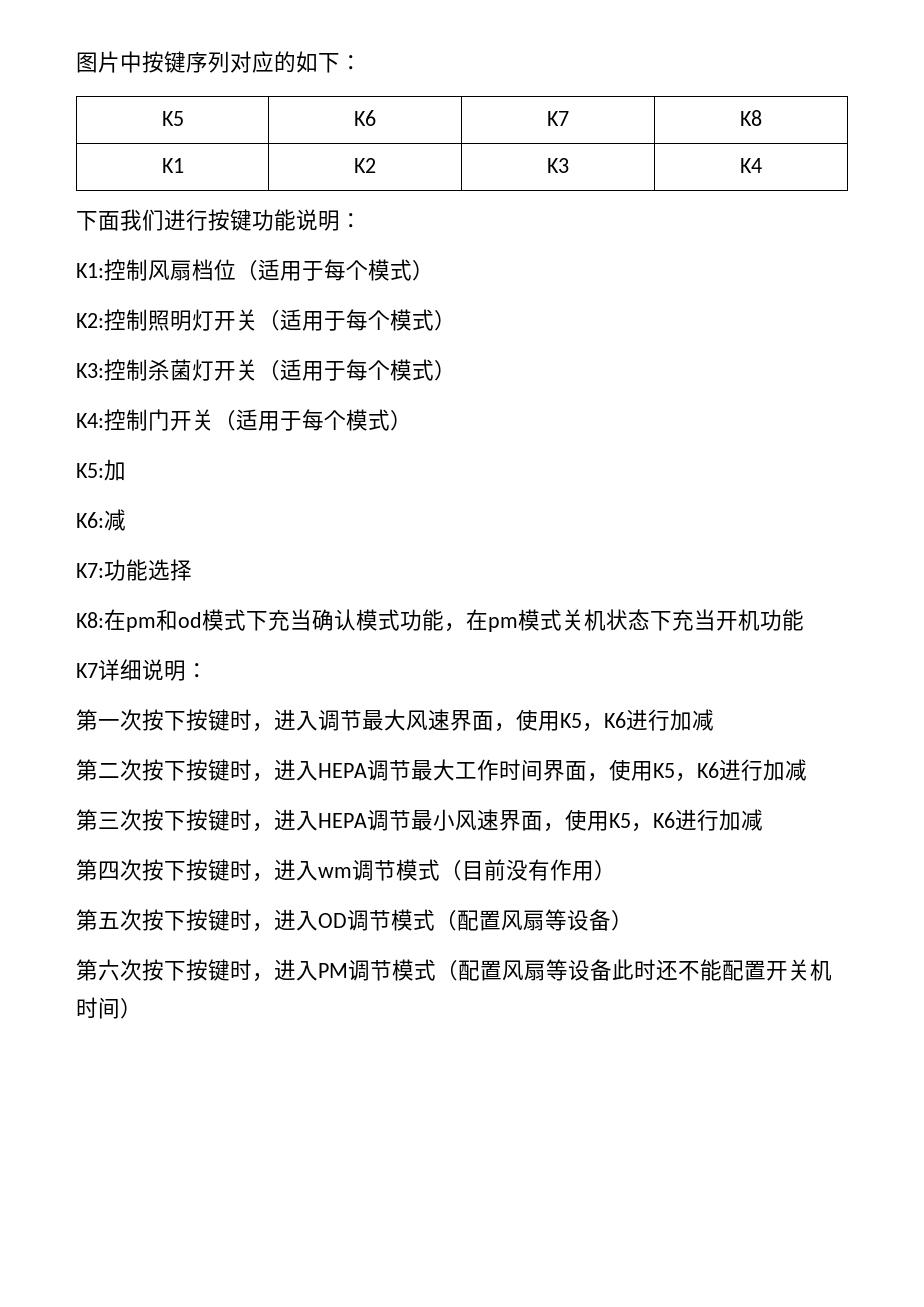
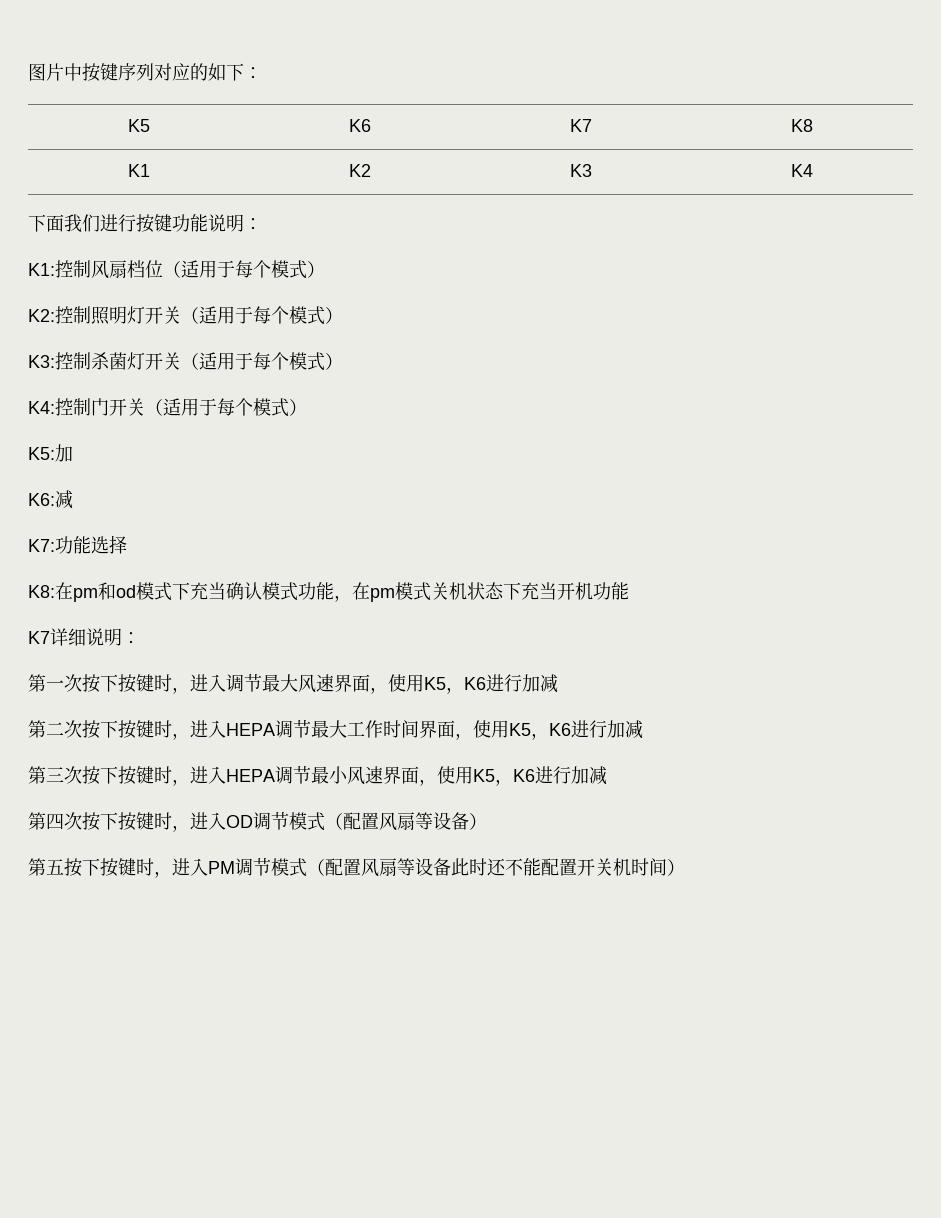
- 第四次按下按键时，进入wm调节模式（目前没有作用）
- 第五次按下按键时，进入OD调节模式（配置风扇等设备）
+ 第四次按下按键时，进入OD调节模式（配置风扇等设备）
- 第六次按下按键时，进入PM调节模式（配置风扇等设备此时还不能配置开关机时间）
+ 第五按下按键时，进入PM调节模式（配置风扇等设备此时还不能配置开关机时间）

